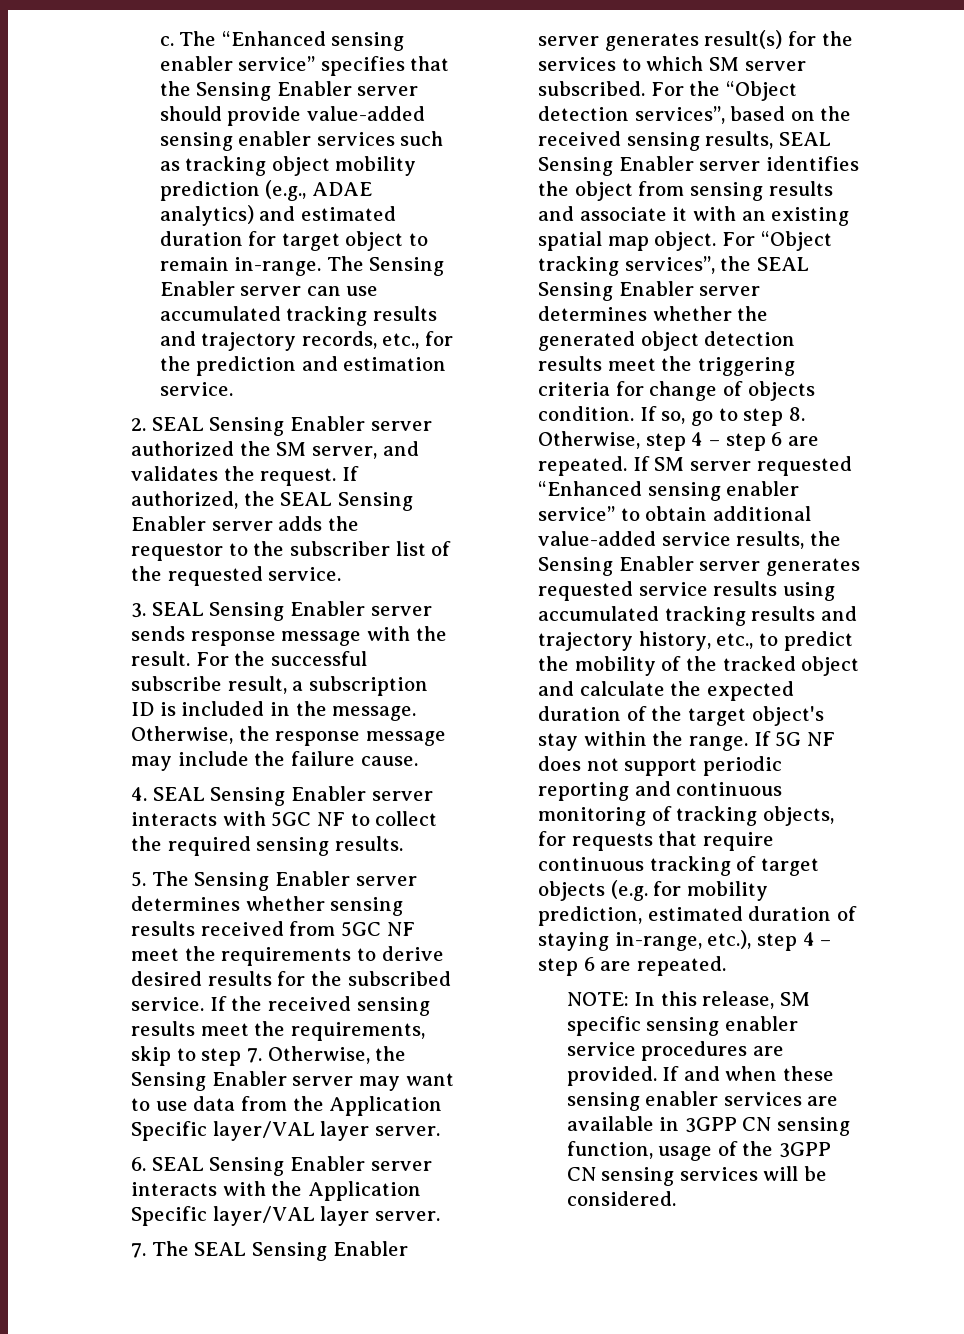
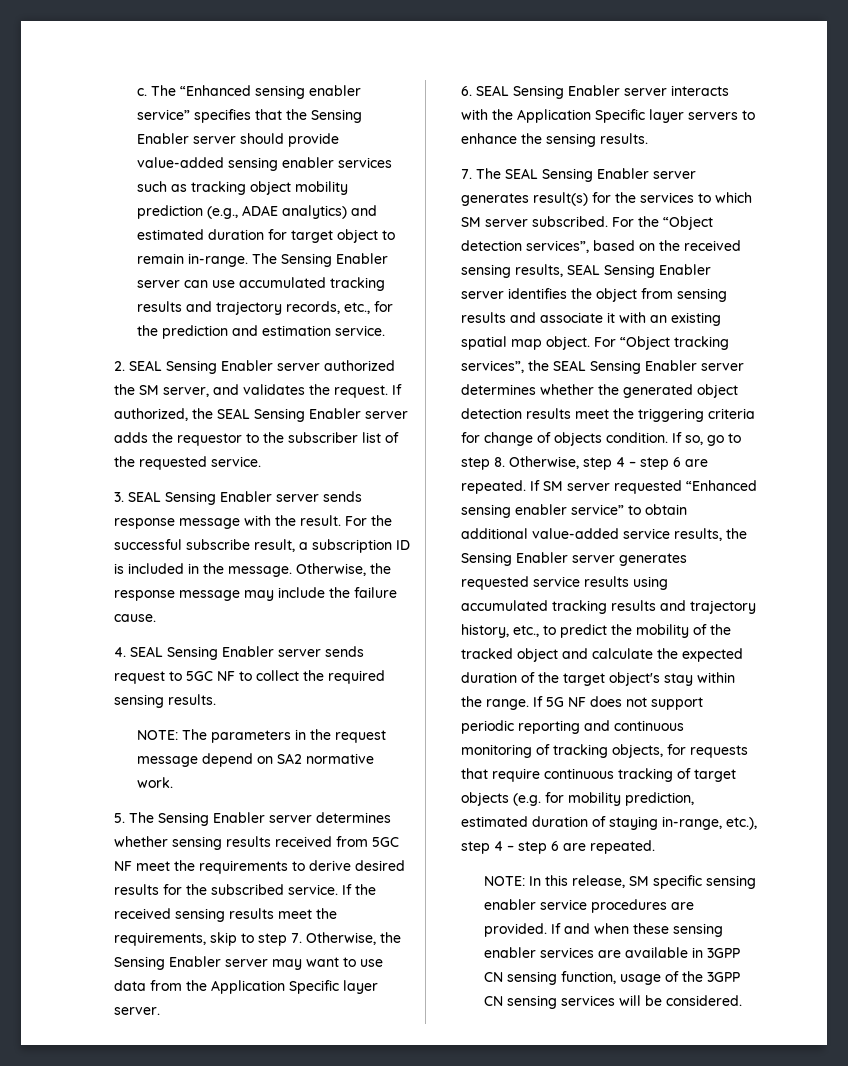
- 4. SEAL Sensing Enabler server interacts with 5GC NF to collect the required sensing results.
+ 4. SEAL Sensing Enabler server sends request to 5GC NF to collect the required sensing results.
+ NOTE: The parameters in the request message depend on SA2 normative work.
- If the received sensing results meet the requirements, skip to step 7. Otherwise, the Sensing Enabler server may want to use data from the Application Specific layer/VAL layer server.
+ If the received sensing results meet the requirements, skip to step 7. Otherwise, the Sensing Enabler server may want to use data from the Application Specific layer server.
- 6. SEAL Sensing Enabler server interacts with the Application Specific layer/VAL layer server.
+ 6. SEAL Sensing Enabler server interacts with the Application Specific layer servers to enhance the sensing results.

